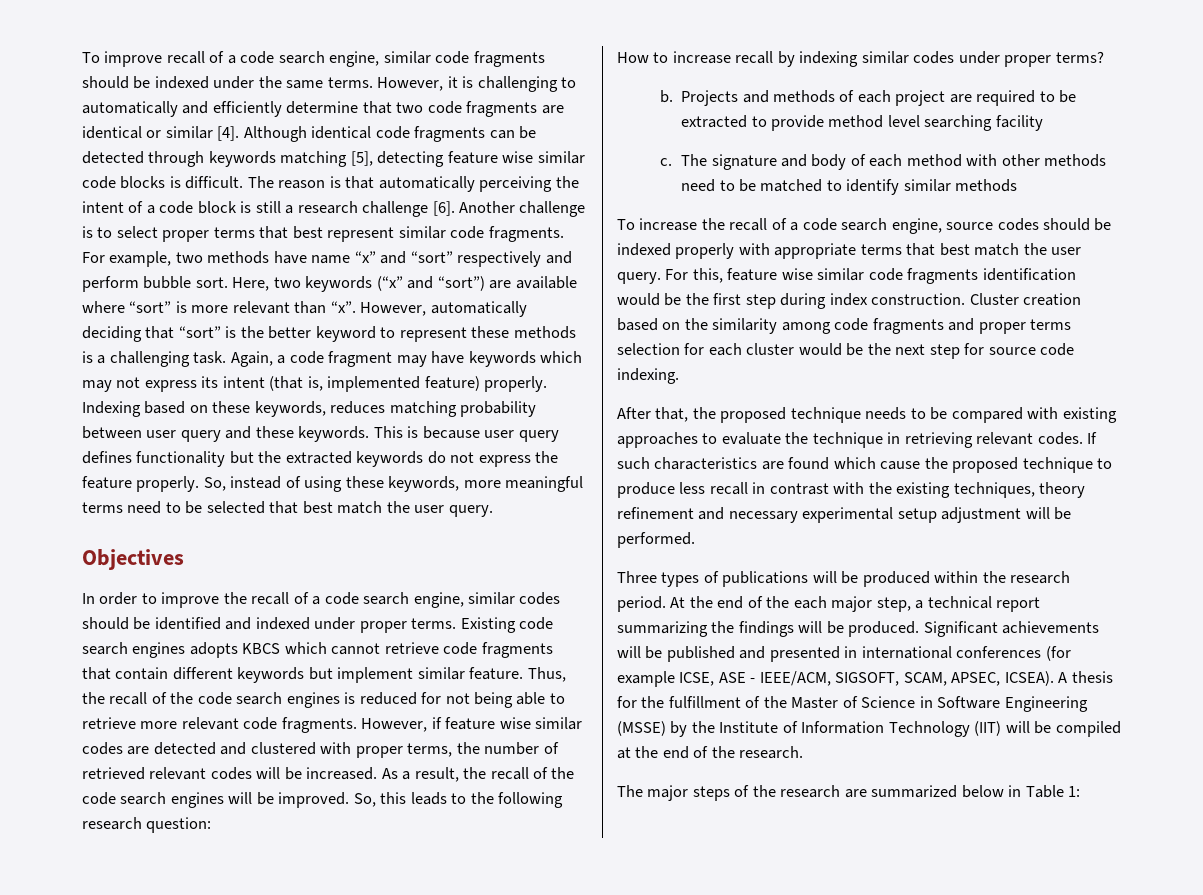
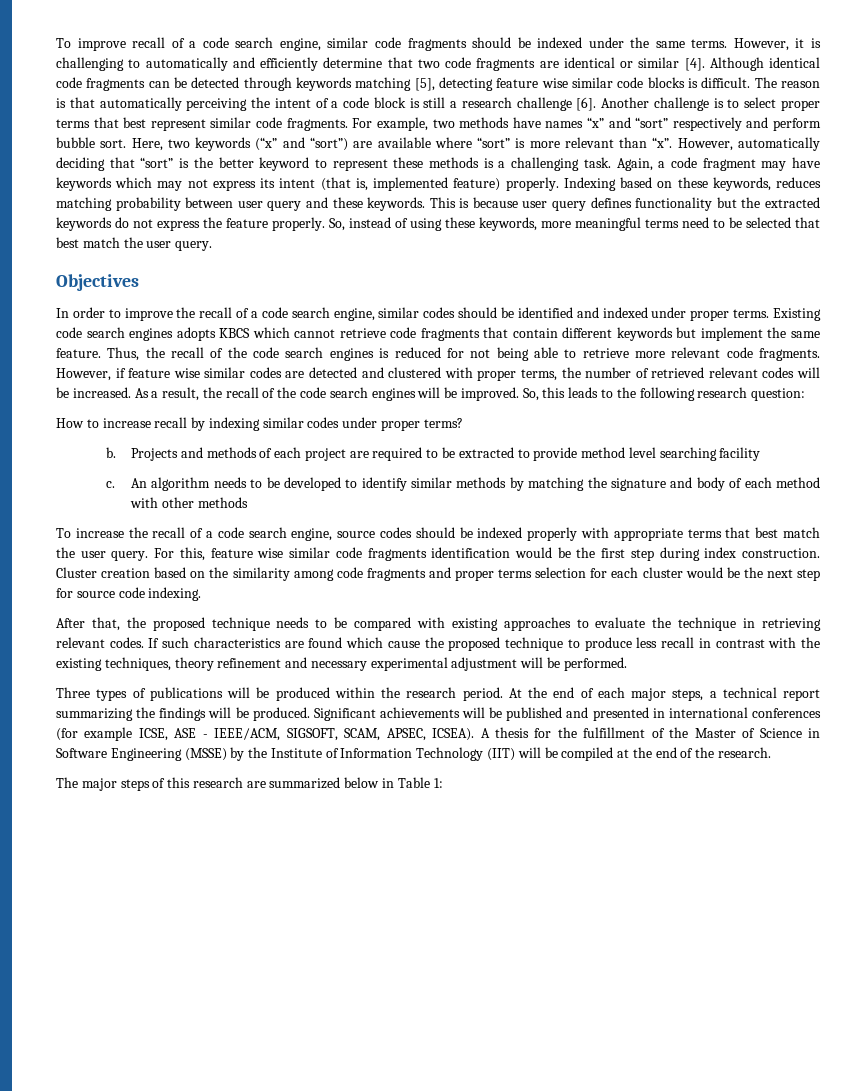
- For example, two methods have name “x” and “sort” respectively and perform bubble sort.
+ For example, two methods have names “x” and “sort” respectively and perform bubble sort.
- Existing code search engines adopts KBCS which cannot retrieve code fragments that contain different keywords but implement similar feature.
+ Existing code search engines adopts KBCS which cannot retrieve code fragments that contain different keywords but implement the same feature.
- The signature and body of each method with other methods need to be matched to identify similar methods
+ An algorithm needs to be developed to identify similar methods by matching the signature and body of each method with other methods
- If such characteristics are found which cause the proposed technique to produce less recall in contrast with the existing techniques, theory refinement and necessary experimental setup adjustment will be performed.
+ If such characteristics are found which cause the proposed technique to produce less recall in contrast with the existing techniques, theory refinement and necessary experimental adjustment will be performed.
- At the end of the each major step, a technical report summarizing the findings will be produced.
+ At the end of each major steps, a technical report summarizing the findings will be produced.
- The major steps of the research are summarized below in Table 1:
+ The major steps of this research are summarized below in Table 1:

